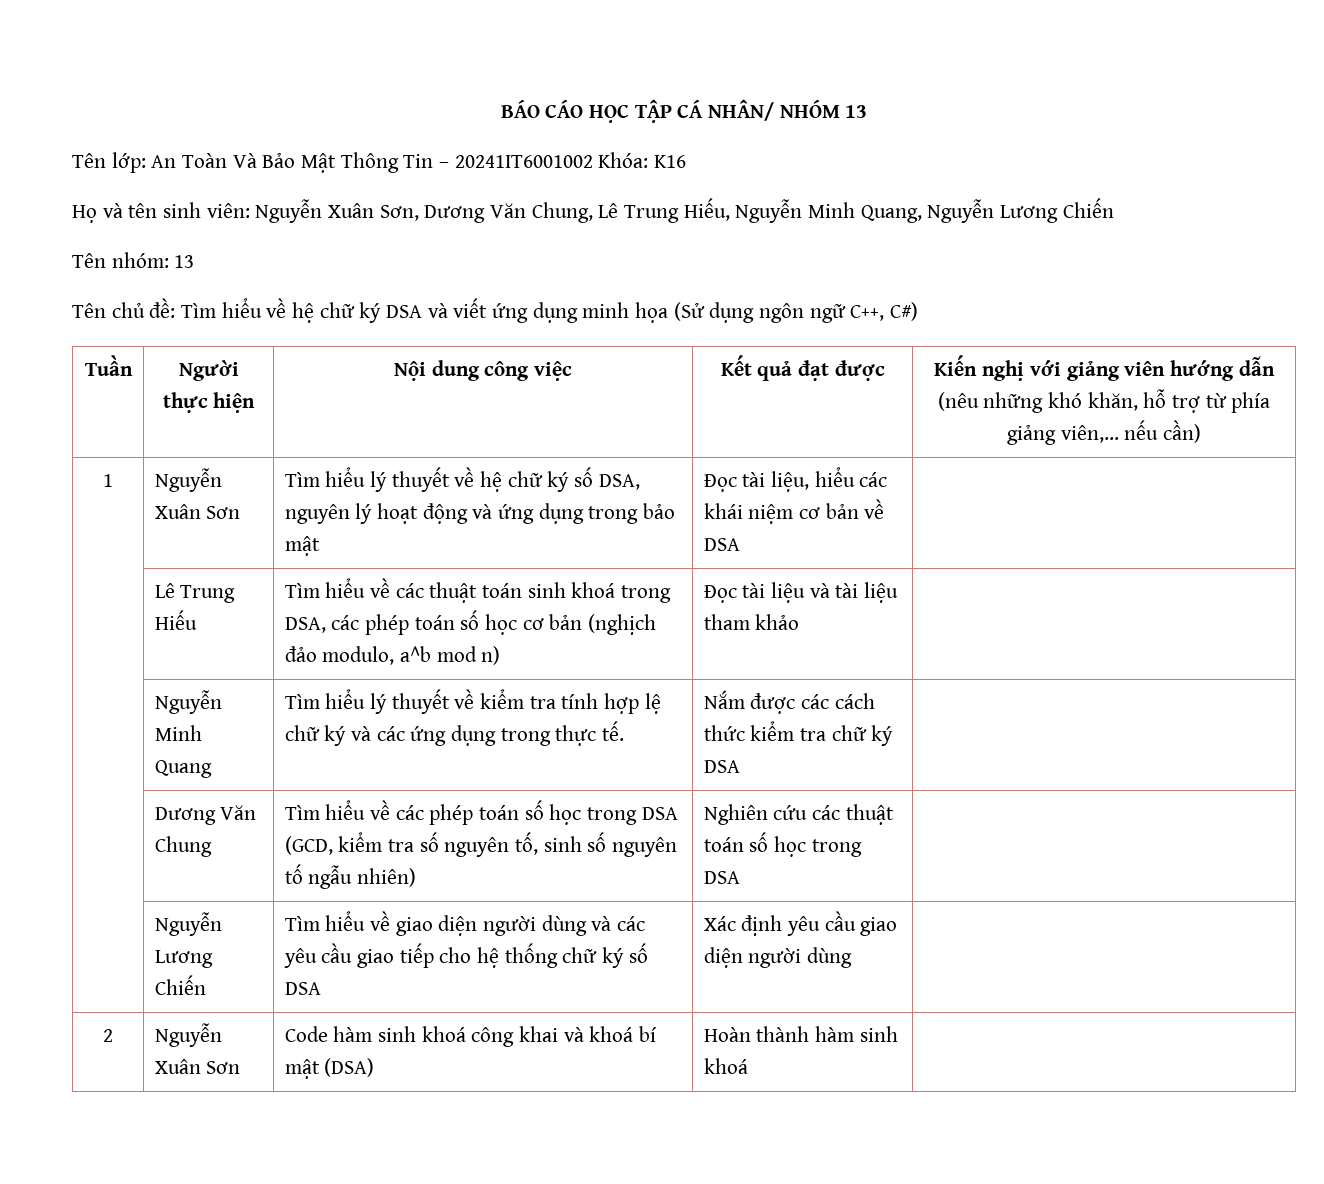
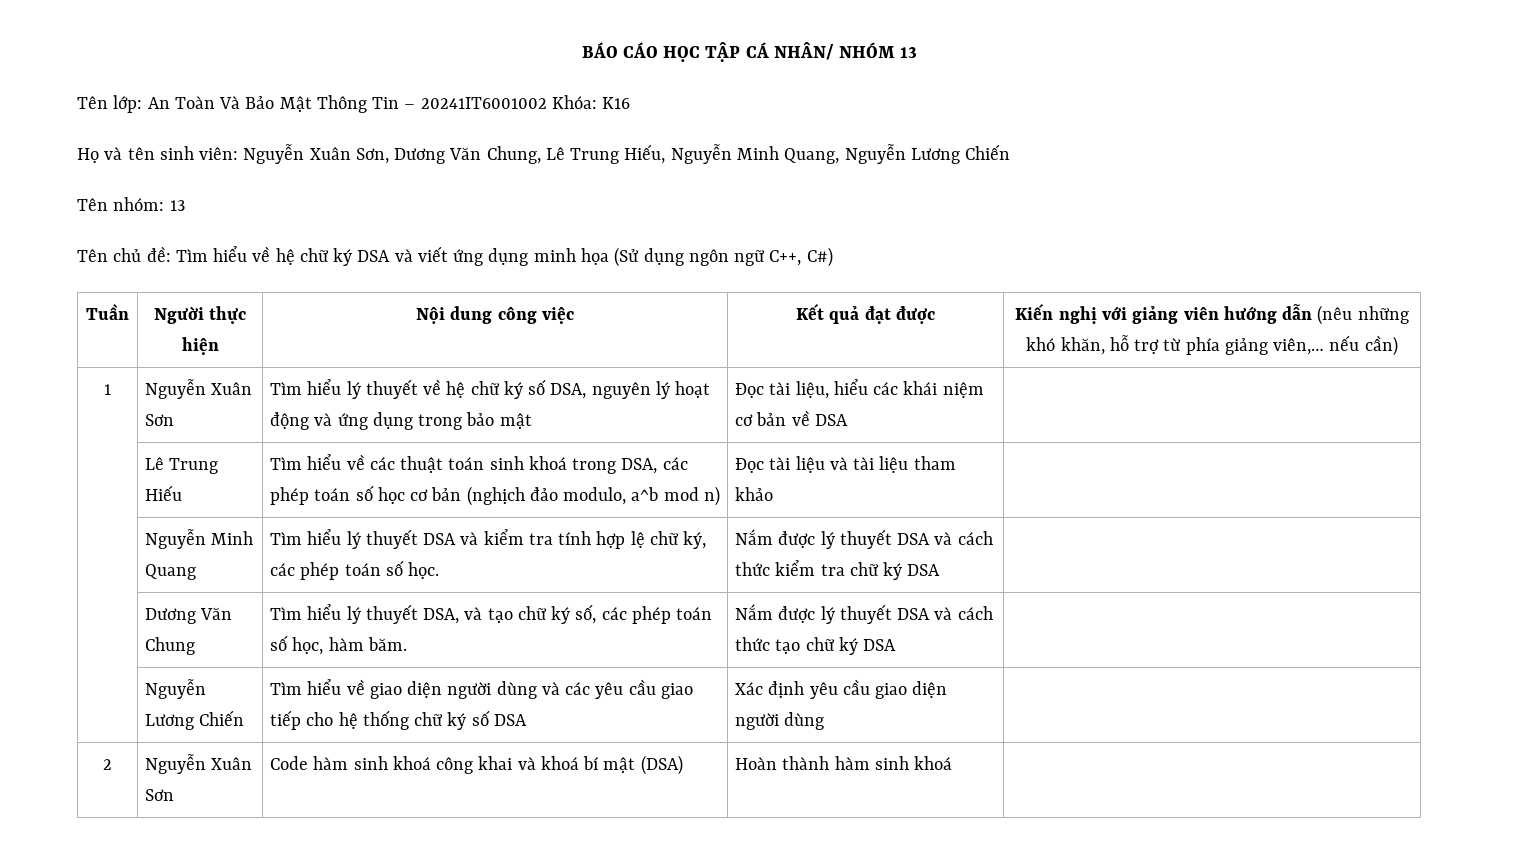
- | Nguyễn Minh Quang | Tìm hiểu lý thuyết về kiểm tra tính hợp lệ chữ ký và các ứng dụng trong thực tế. | Nắm được các cách thức kiểm tra chữ ký DSA |
+ | Nguyễn Minh Quang | Tìm hiểu lý thuyết DSA và kiểm tra tính hợp lệ chữ ký, các phép toán số học. | Nắm được lý thuyết DSA và cách thức kiểm tra chữ ký DSA |
- | Dương Văn Chung | Tìm hiểu về các phép toán số học trong DSA (GCD, kiểm tra số nguyên tố, sinh số nguyên tố ngẫu nhiên) | Nghiên cứu các thuật toán số học trong DSA |
+ | Dương Văn Chung | Tìm hiểu lý thuyết DSA, và tạo chữ ký số, các phép toán số học, hàm băm. | Nắm được lý thuyết DSA và cách thức tạo chữ ký DSA |

